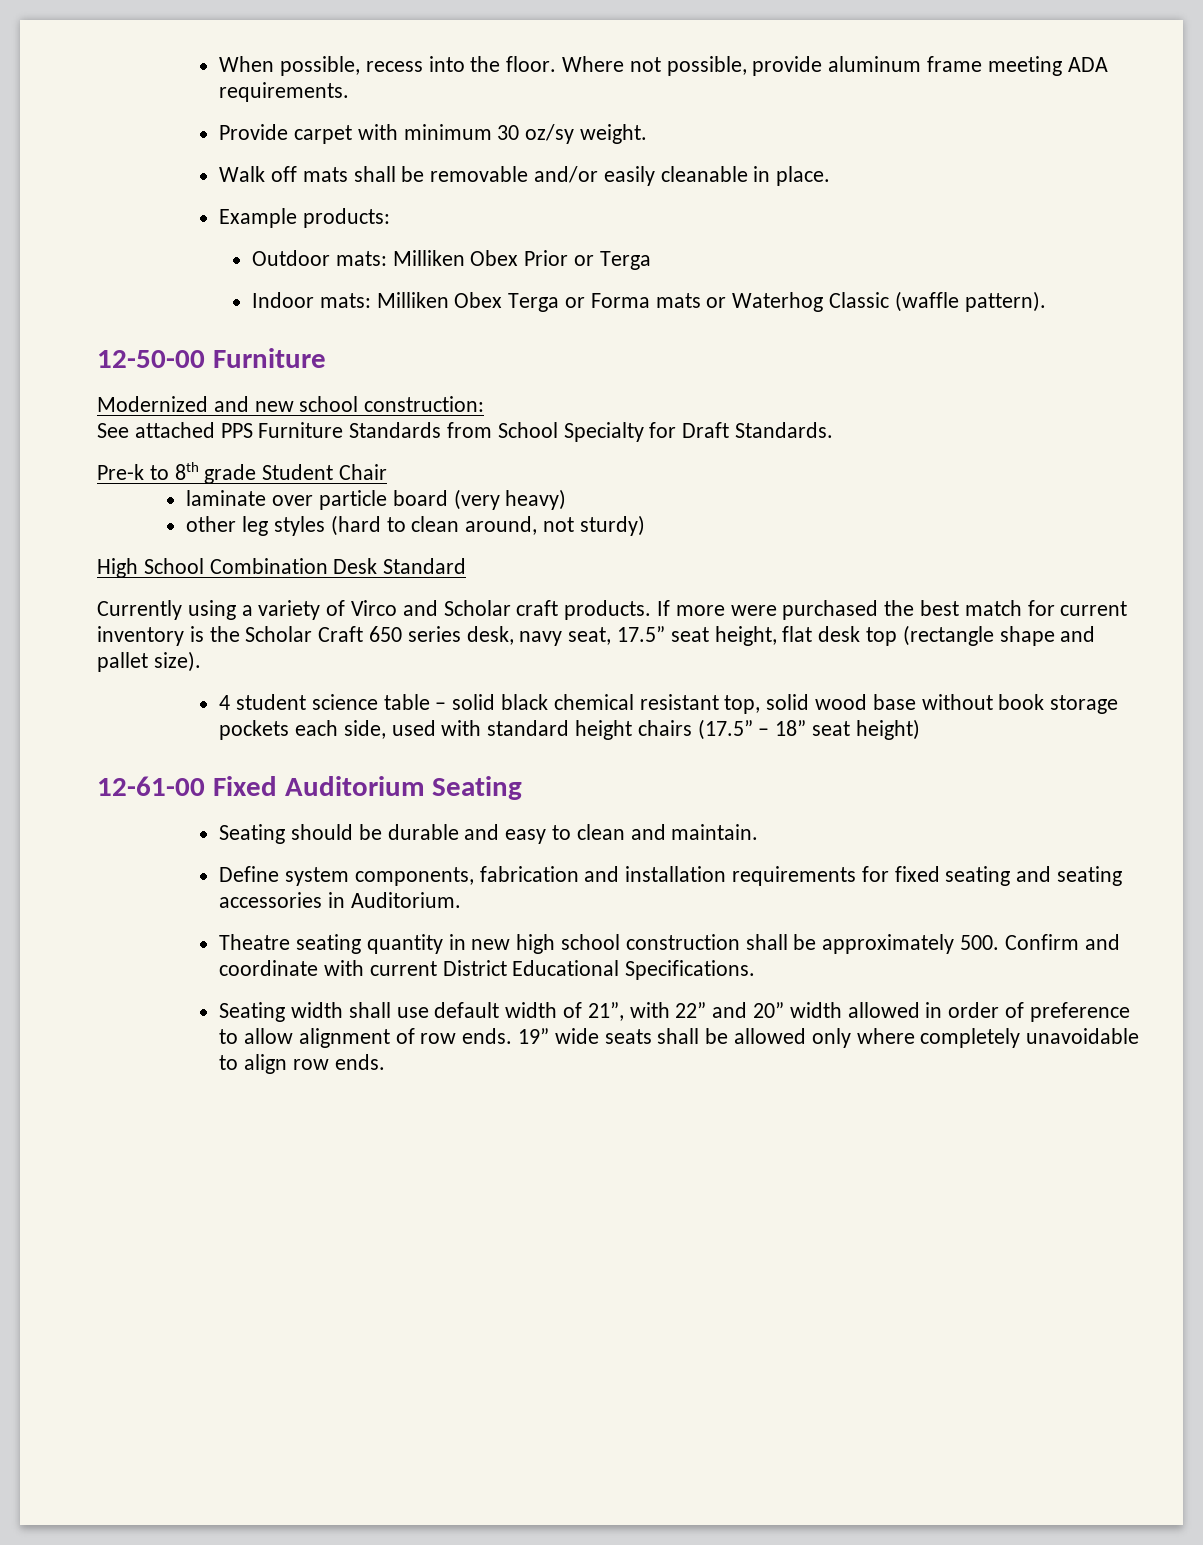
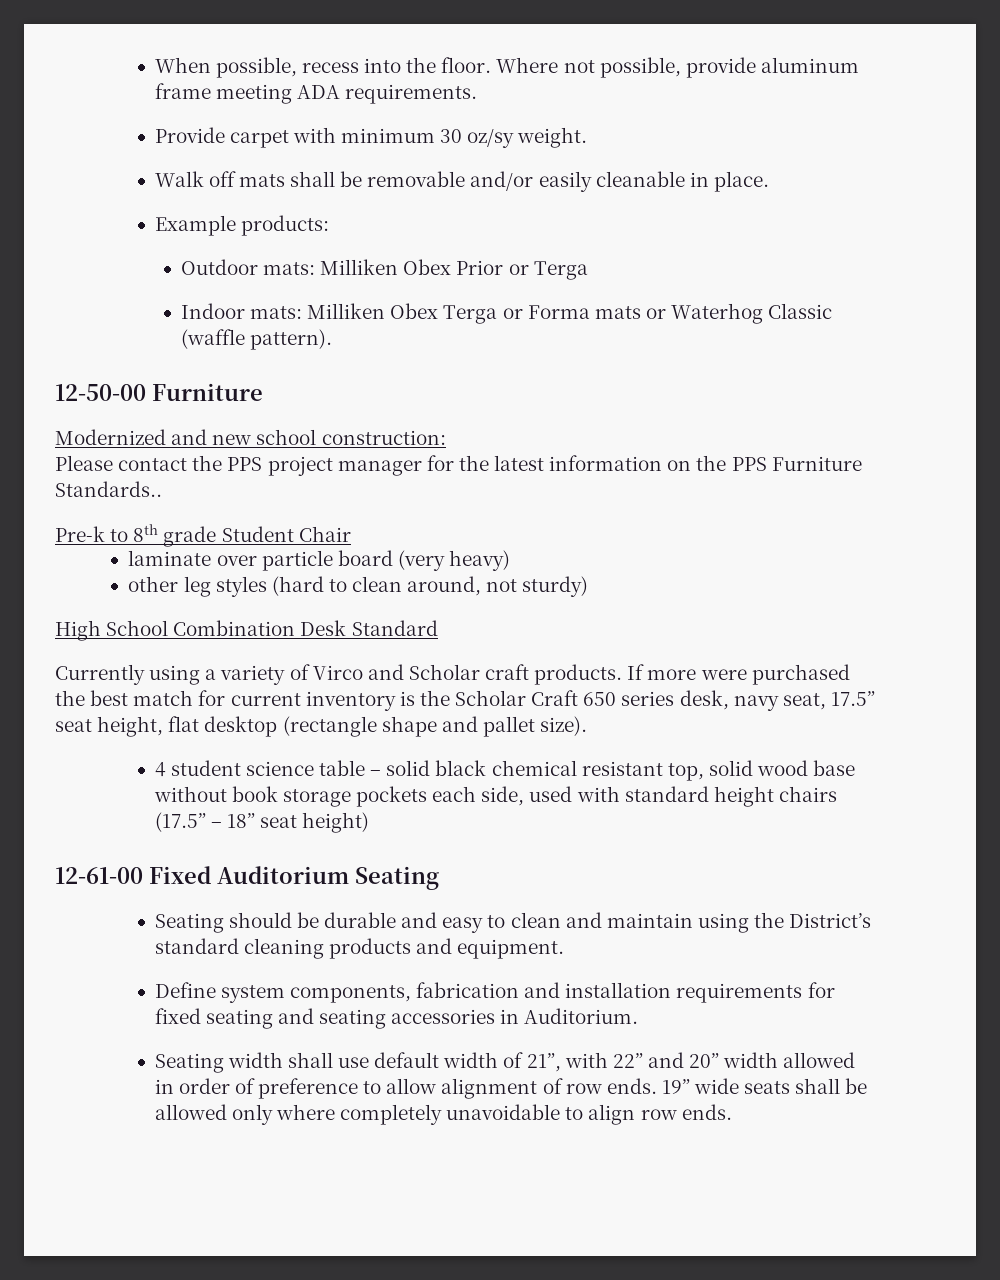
- See attached PPS Furniture Standards from School Specialty for Draft Standards.
+ Please contact the PPS project manager for the latest information on the PPS Furniture Standards..
- If more were purchased the best match for current inventory is the Scholar Craft 650 series desk, navy seat, 17.5” seat height, flat desk top (rectangle shape and pallet size).
+ If more were purchased the best match for current inventory is the Scholar Craft 650 series desk, navy seat, 17.5” seat height, flat desktop (rectangle shape and pallet size).
- Seating should be durable and easy to clean and maintain.
+ Seating should be durable and easy to clean and maintain using the District’s standard cleaning products and equipment.
- Theatre seating quantity in new high school construction shall be approximately 500. Confirm and coordinate with current District Educational Specifications.

